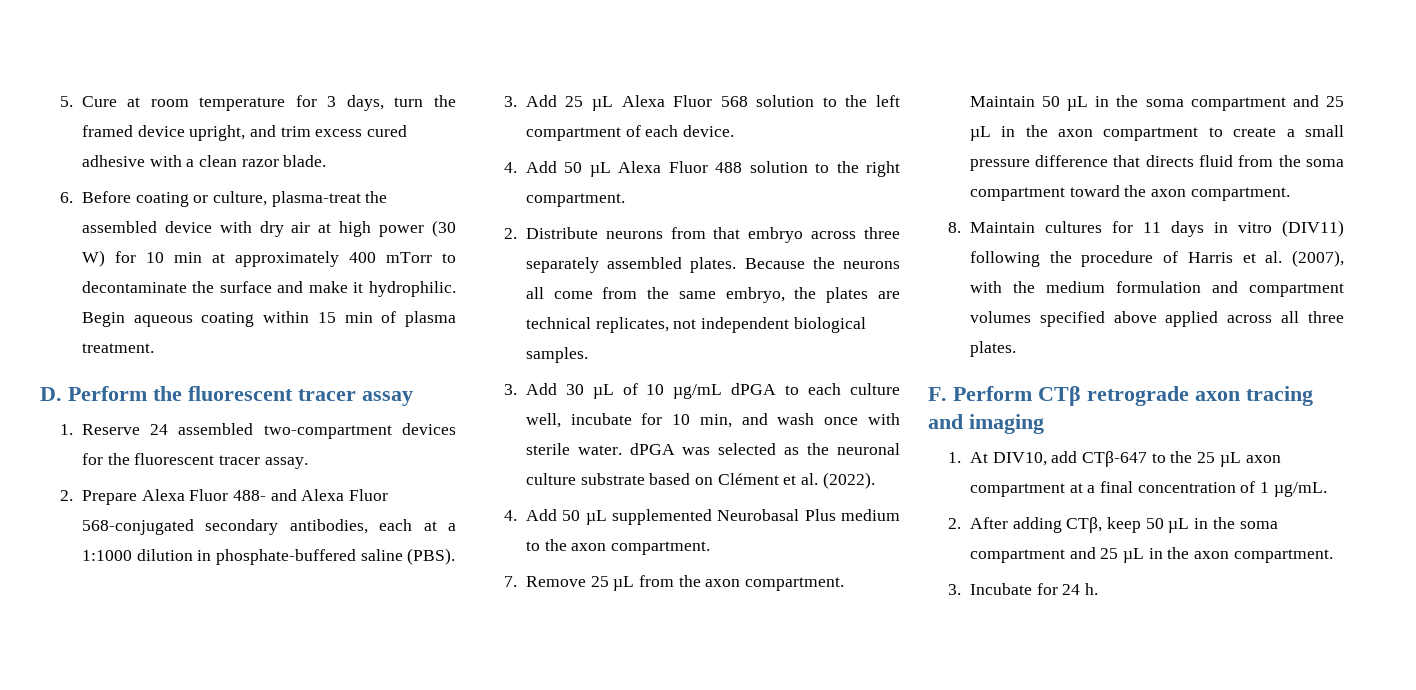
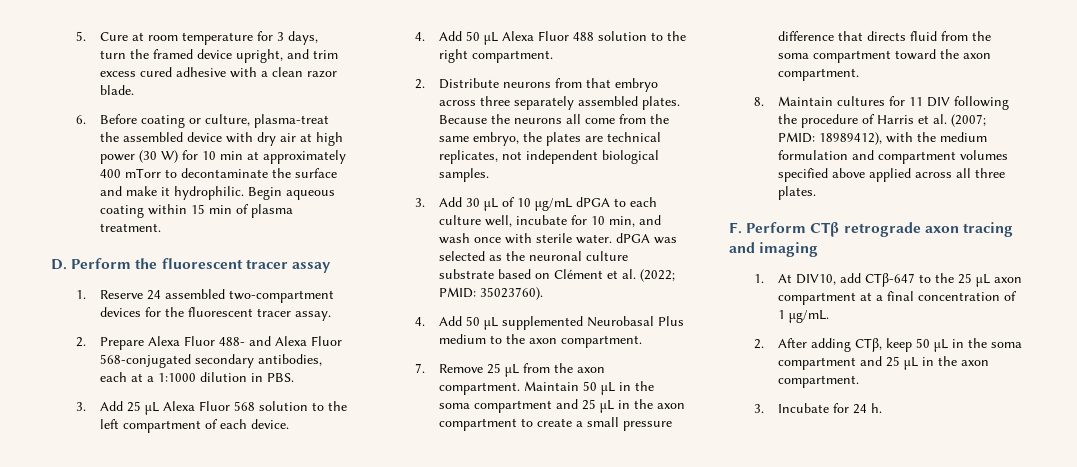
- 2. Prepare Alexa Fluor 488- and Alexa Fluor 568-conjugated secondary antibodies, each at a 1:1000 dilution in phosphate-buffered saline (PBS).
+ 2. Prepare Alexa Fluor 488- and Alexa Fluor 568-conjugated secondary antibodies, each at a 1:1000 dilution in PBS.
- 3. Add 30 µL of 10 µg/mL dPGA to each culture well, incubate for 10 min, and wash once with sterile water. dPGA was selected as the neuronal culture substrate based on Clément et al. (2022).
+ 3. Add 30 µL of 10 µg/mL dPGA to each culture well, incubate for 10 min, and wash once with sterile water. dPGA was selected as the neuronal culture substrate based on Clément et al. (2022; PMID: 35023760).
- 8. Maintain cultures for 11 days in vitro (DIV11) following the procedure of Harris et al. (2007), with the medium formulation and compartment volumes specified above applied across all three plates.
+ 8. Maintain cultures for 11 DIV following the procedure of Harris et al. (2007; PMID: 18989412), with the medium formulation and compartment volumes specified above applied across all three plates.

